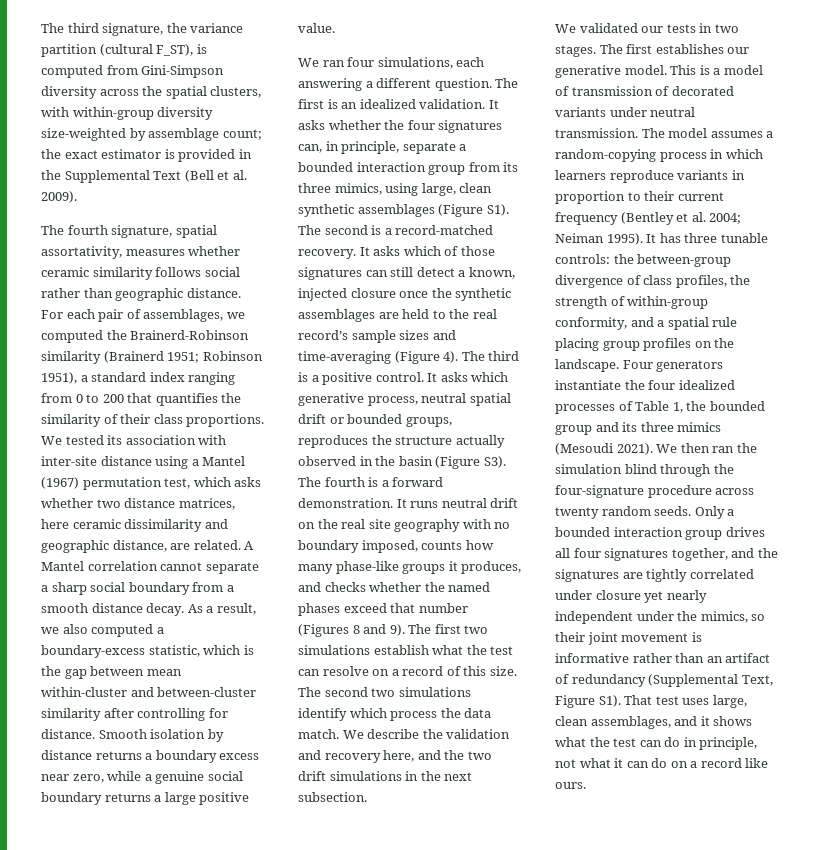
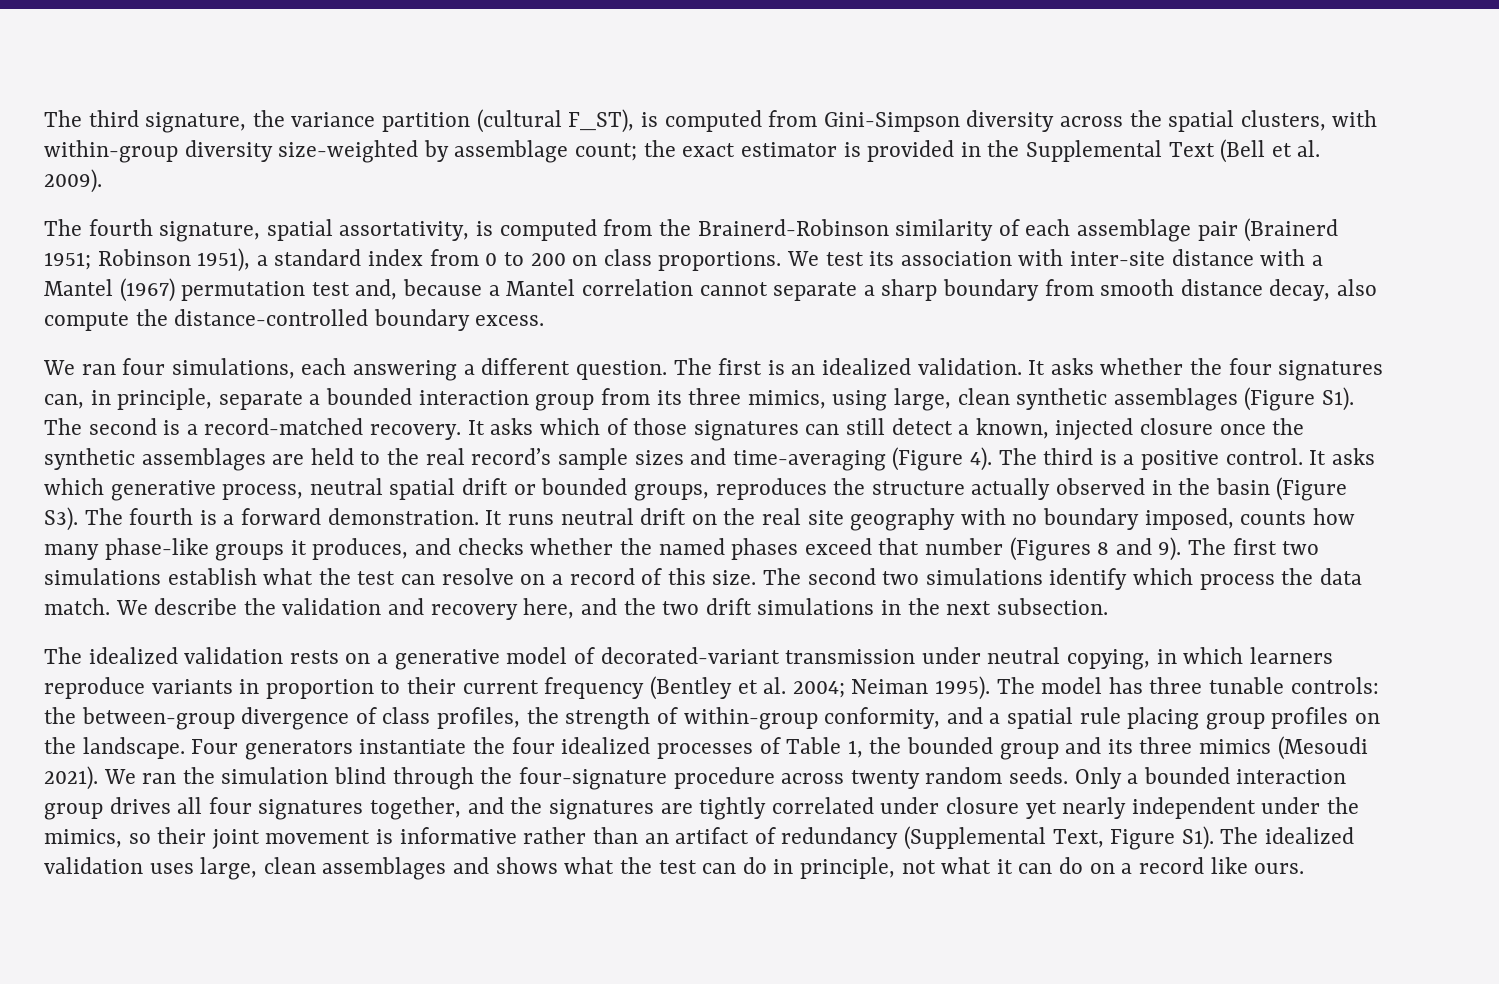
- The fourth signature, spatial assortativity, measures whether ceramic similarity follows social rather than geographic distance. For each pair of assemblages, we computed the Brainerd-Robinson similarity (Brainerd 1951; Robinson 1951), a standard index ranging from 0 to 200 that quantifies the similarity of their class proportions.
+ The fourth signature, spatial assortativity, is computed from the Brainerd-Robinson similarity of each assemblage pair (Brainerd 1951; Robinson 1951), a standard index from 0 to 200 on class proportions.
- We tested its association with inter-site distance using a Mantel (1967) permutation test, which asks whether two distance matrices, here ceramic dissimilarity and geographic distance, are related. A Mantel correlation cannot separate a sharp social boundary from a smooth distance decay. As a result, we also computed a boundary-excess statistic, which is the gap between mean within-cluster and between-cluster similarity after controlling for distance. Smooth isolation by distance returns a boundary excess near zero, while a genuine social boundary returns a large positive value.
+ We test its association with inter-site distance with a Mantel (1967) permutation test and, because a Mantel correlation cannot separate a sharp boundary from smooth distance decay, also compute the distance-controlled boundary excess.
- We validated our tests in two stages. The first establishes our generative model. This is a model of transmission of decorated variants under neutral transmission. The model assumes a random-copying process in which learners reproduce variants in proportion to their current frequency (Bentley et al. 2004; Neiman 1995).
+ The idealized validation rests on a generative model of decorated-variant transmission under neutral copying, in which learners reproduce variants in proportion to their current frequency (Bentley et al. 2004; Neiman 1995).
- It has three tunable controls: the between-group divergence of class profiles, the strength of within-group conformity, and a spatial rule placing group profiles on the landscape.
+ The model has three tunable controls: the between-group divergence of class profiles, the strength of within-group conformity, and a spatial rule placing group profiles on the landscape.
- We then ran the simulation blind through the four-signature procedure across twenty random seeds.
+ We ran the simulation blind through the four-signature procedure across twenty random seeds.
- Only a bounded interaction group drives all four signatures together, and the signatures are tightly correlated under closure yet nearly independent under the mimics, so their joint movement is informative rather than an artifact of redundancy (Supplemental Text, Figure S1). That test uses large, clean assemblages, and it shows what the test can do in principle, not what it can do on a record like ours.
+ Only a bounded interaction group drives all four signatures together, and the signatures are tightly correlated under closure yet nearly independent under the mimics, so their joint movement is informative rather than an artifact of redundancy (Supplemental Text, Figure S1). The idealized validation uses large, clean assemblages and shows what the test can do in principle, not what it can do on a record like ours.

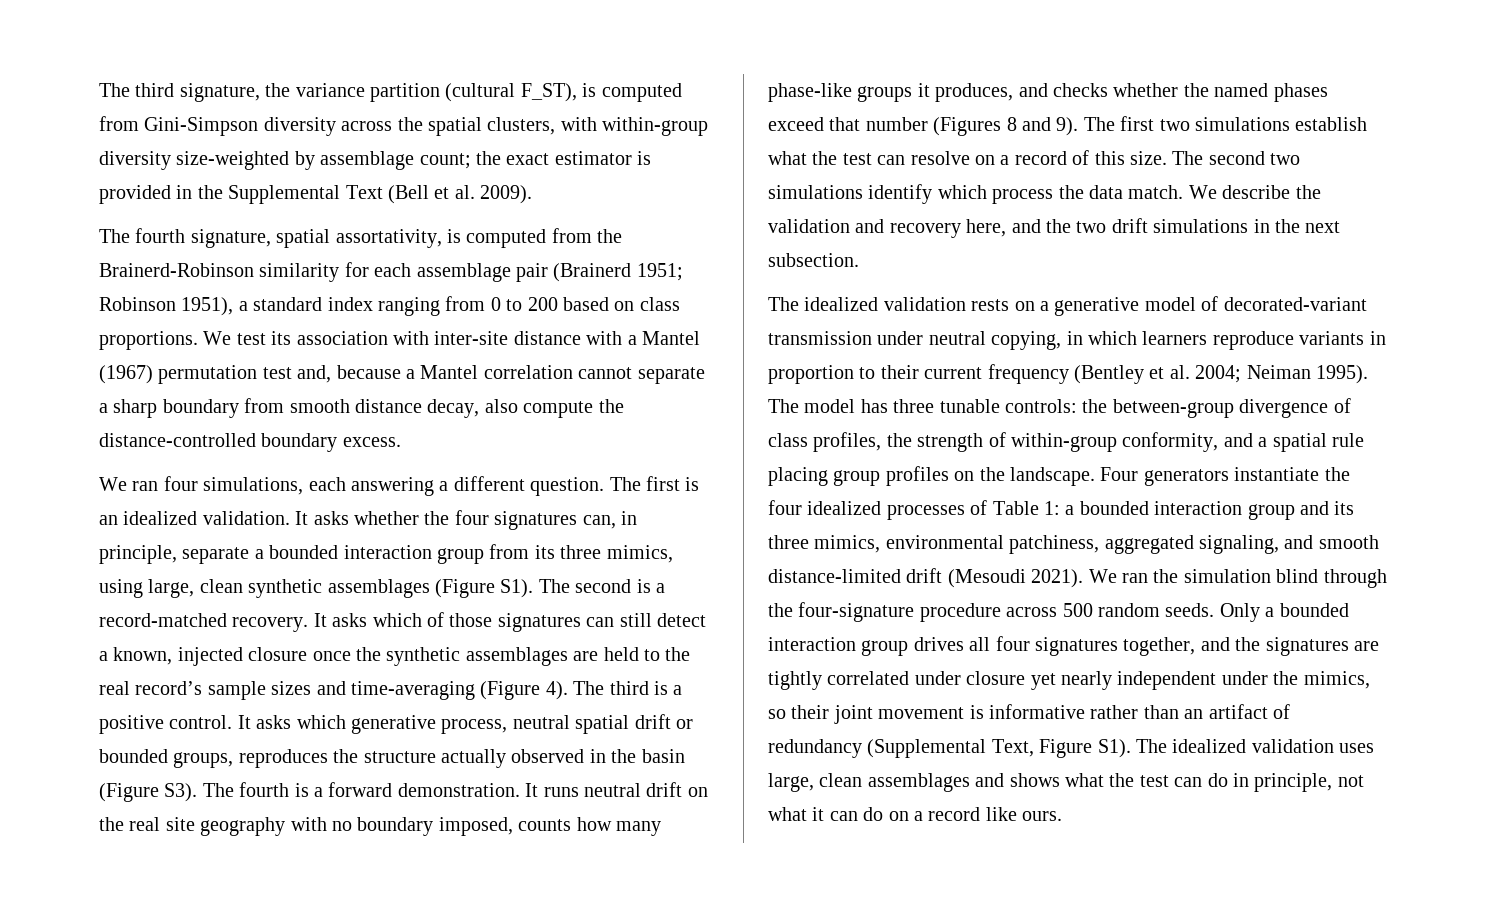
- The fourth signature, spatial assortativity, is computed from the Brainerd-Robinson similarity of each assemblage pair (Brainerd 1951; Robinson 1951), a standard index from 0 to 200 on class proportions.
+ The fourth signature, spatial assortativity, is computed from the Brainerd-Robinson similarity for each assemblage pair (Brainerd 1951; Robinson 1951), a standard index ranging from 0 to 200 based on class proportions.
- Four generators instantiate the four idealized processes of Table 1, the bounded group and its three mimics (Mesoudi 2021).
+ Four generators instantiate the four idealized processes of Table 1: a bounded interaction group and its three mimics, environmental patchiness, aggregated signaling, and smooth distance-limited drift (Mesoudi 2021).
- We ran the simulation blind through the four-signature procedure across twenty random seeds.
+ We ran the simulation blind through the four-signature procedure across 500 random seeds.

